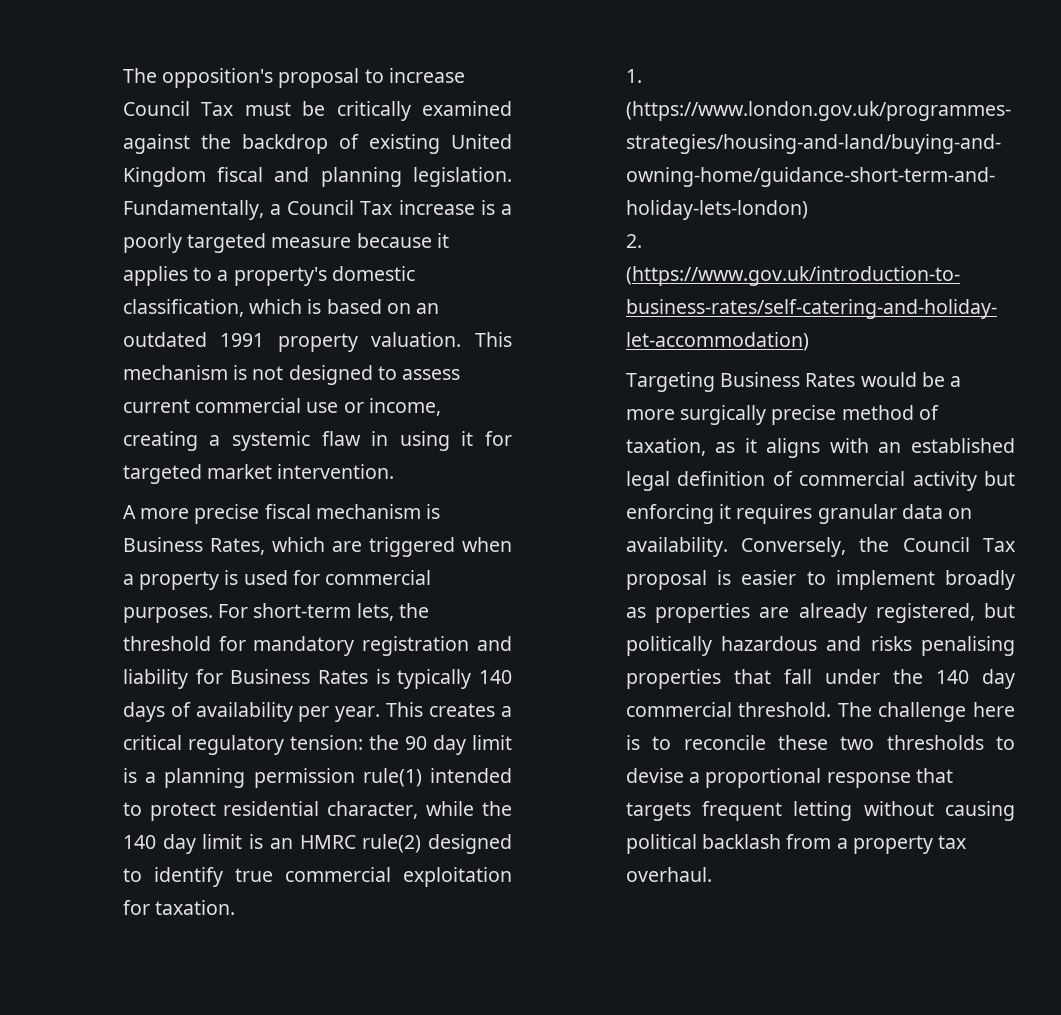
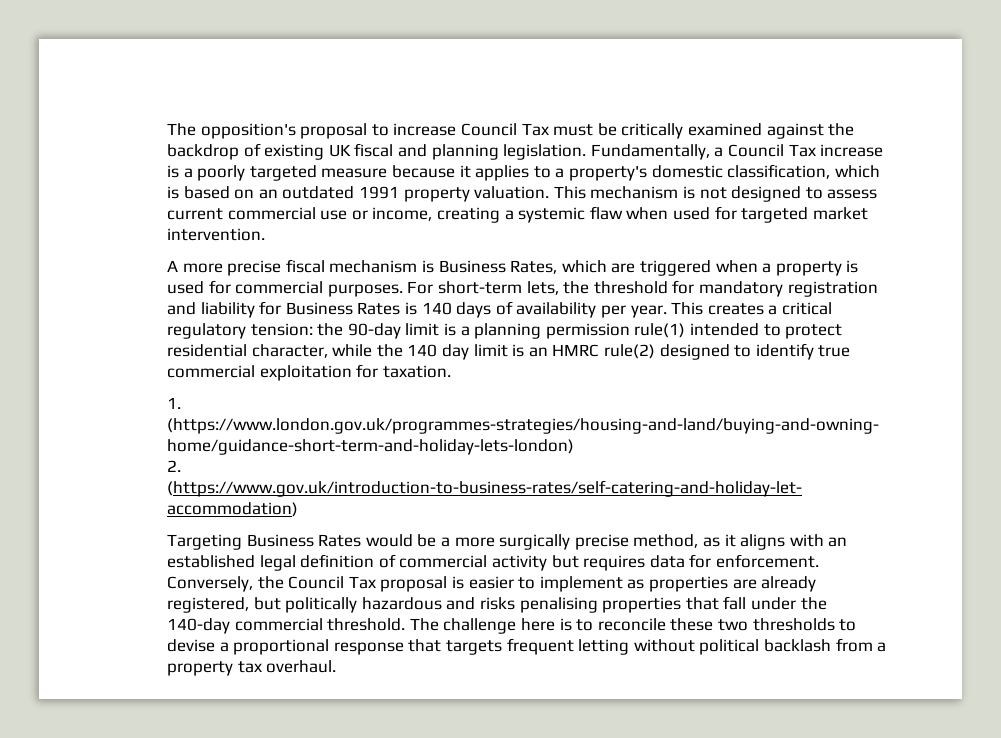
- The opposition's proposal to increase Council Tax must be critically examined against the backdrop of existing United Kingdom fiscal and planning legislation.
+ The opposition's proposal to increase Council Tax must be critically examined against the backdrop of existing UK fiscal and planning legislation.
- This mechanism is not designed to assess current commercial use or income, creating a systemic flaw in using it for targeted market intervention.
+ This mechanism is not designed to assess current commercial use or income, creating a systemic flaw when used for targeted market intervention.
- For short-term lets, the threshold for mandatory registration and liability for Business Rates is typically 140 days of availability per year.
+ For short-term lets, the threshold for mandatory registration and liability for Business Rates is 140 days of availability per year.
- This creates a critical regulatory tension: the 90 day limit is a planning permission rule(1) intended to protect residential character, while the 140 day limit is an HMRC rule(2) designed to identify true commercial exploitation for taxation.
+ This creates a critical regulatory tension: the 90-day limit is a planning permission rule(1) intended to protect residential character, while the 140 day limit is an HMRC rule(2) designed to identify true commercial exploitation for taxation.
- Targeting Business Rates would be a more surgically precise method of taxation, as it aligns with an established legal definition of commercial activity but enforcing it requires granular data on availability.
+ Targeting Business Rates would be a more surgically precise method, as it aligns with an established legal definition of commercial activity but requires data for enforcement.
- Conversely, the Council Tax proposal is easier to implement broadly as properties are already registered, but politically hazardous and risks penalising properties that fall under the 140 day commercial threshold.
+ Conversely, the Council Tax proposal is easier to implement as properties are already registered, but politically hazardous and risks penalising properties that fall under the 140-day commercial threshold.
- The challenge here is to reconcile these two thresholds to devise a proportional response that targets frequent letting without causing political backlash from a property tax overhaul.
+ The challenge here is to reconcile these two thresholds to devise a proportional response that targets frequent letting without political backlash from a property tax overhaul.

